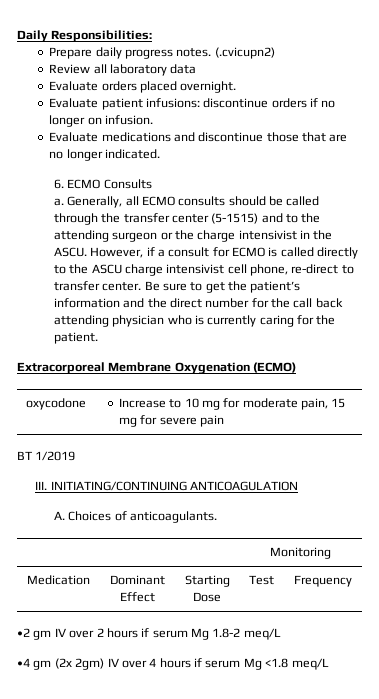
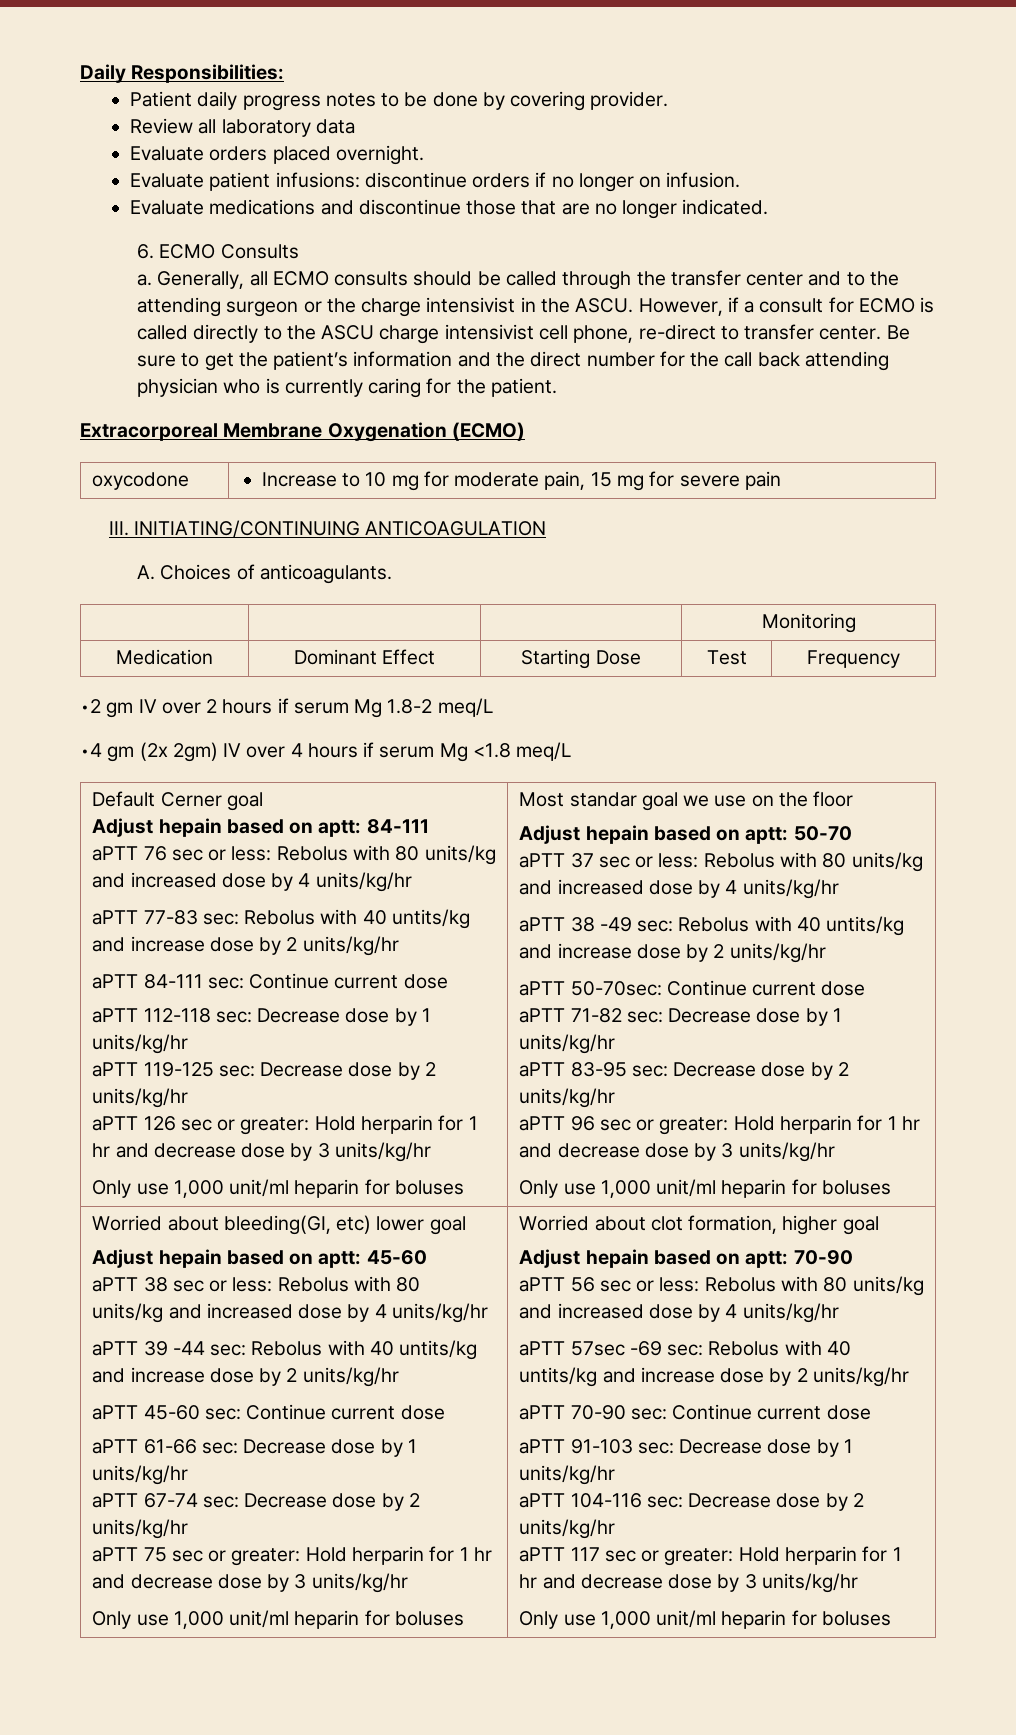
- Prepare daily progress notes. (.cvicupn2)
+ Patient daily progress notes to be done by covering provider.
- Generally, all ECMO consults should be called through the transfer center (5-1515) and to the attending surgeon or the charge intensivist in the ASCU.
+ Generally, all ECMO consults should be called through the transfer center and to the attending surgeon or the charge intensivist in the ASCU.
- BT 1/2019
+ Default Cerner goal
+ Adjust hepain based on aptt: 84-111
+ aPTT 76 sec or less: Rebolus with 80 units/kg and increased dose by 4 units/kg/hr
+ aPTT 77-83 sec: Rebolus with 40 untits/kg and increase dose by 2 units/kg/hr
+ aPTT 84-111 sec: Continue current dose
+ aPTT 112-118 sec: Decrease dose by 1 units/kg/hr
+ aPTT 119-125 sec: Decrease dose by 2 units/kg/hr
+ aPTT 126 sec or greater: Hold herparin for 1 hr and decrease dose by 3 units/kg/hr
+ Only use 1,000 unit/ml heparin for boluses | Most standar goal we use on the floor
+ Adjust hepain based on aptt: 50-70
+ aPTT 37 sec or less: Rebolus with 80 units/kg and increased dose by 4 units/kg/hr
+ aPTT 38 -49 sec: Rebolus with 40 untits/kg and increase dose by 2 units/kg/hr
+ aPTT 50-70sec: Continue current dose
+ aPTT 71-82 sec: Decrease dose by 1 units/kg/hr
+ aPTT 83-95 sec: Decrease dose by 2 units/kg/hr
+ aPTT 96 sec or greater: Hold herparin for 1 hr and decrease dose by 3 units/kg/hr
+ Only use 1,000 unit/ml heparin for boluses
+ Worried about bleeding(GI, etc) lower goal
+ Adjust hepain based on aptt: 45-60
+ aPTT 38 sec or less: Rebolus with 80 units/kg and increased dose by 4 units/kg/hr
+ aPTT 39 -44 sec: Rebolus with 40 untits/kg and increase dose by 2 units/kg/hr
+ aPTT 45-60 sec: Continue current dose
+ aPTT 61-66 sec: Decrease dose by 1 units/kg/hr
+ aPTT 67-74 sec: Decrease dose by 2 units/kg/hr
+ aPTT 75 sec or greater: Hold herparin for 1 hr and decrease dose by 3 units/kg/hr
+ Only use 1,000 unit/ml heparin for boluses | Worried about clot formation, higher goal
+ Adjust hepain based on aptt: 70-90
+ aPTT 56 sec or less: Rebolus with 80 units/kg and increased dose by 4 units/kg/hr
+ aPTT 57sec -69 sec: Rebolus with 40 untits/kg and increase dose by 2 units/kg/hr
+ aPTT 70-90 sec: Continue current dose
+ aPTT 91-103 sec: Decrease dose by 1 units/kg/hr
+ aPTT 104-116 sec: Decrease dose by 2 units/kg/hr
+ aPTT 117 sec or greater: Hold herparin for 1 hr and decrease dose by 3 units/kg/hr
+ Only use 1,000 unit/ml heparin for boluses

